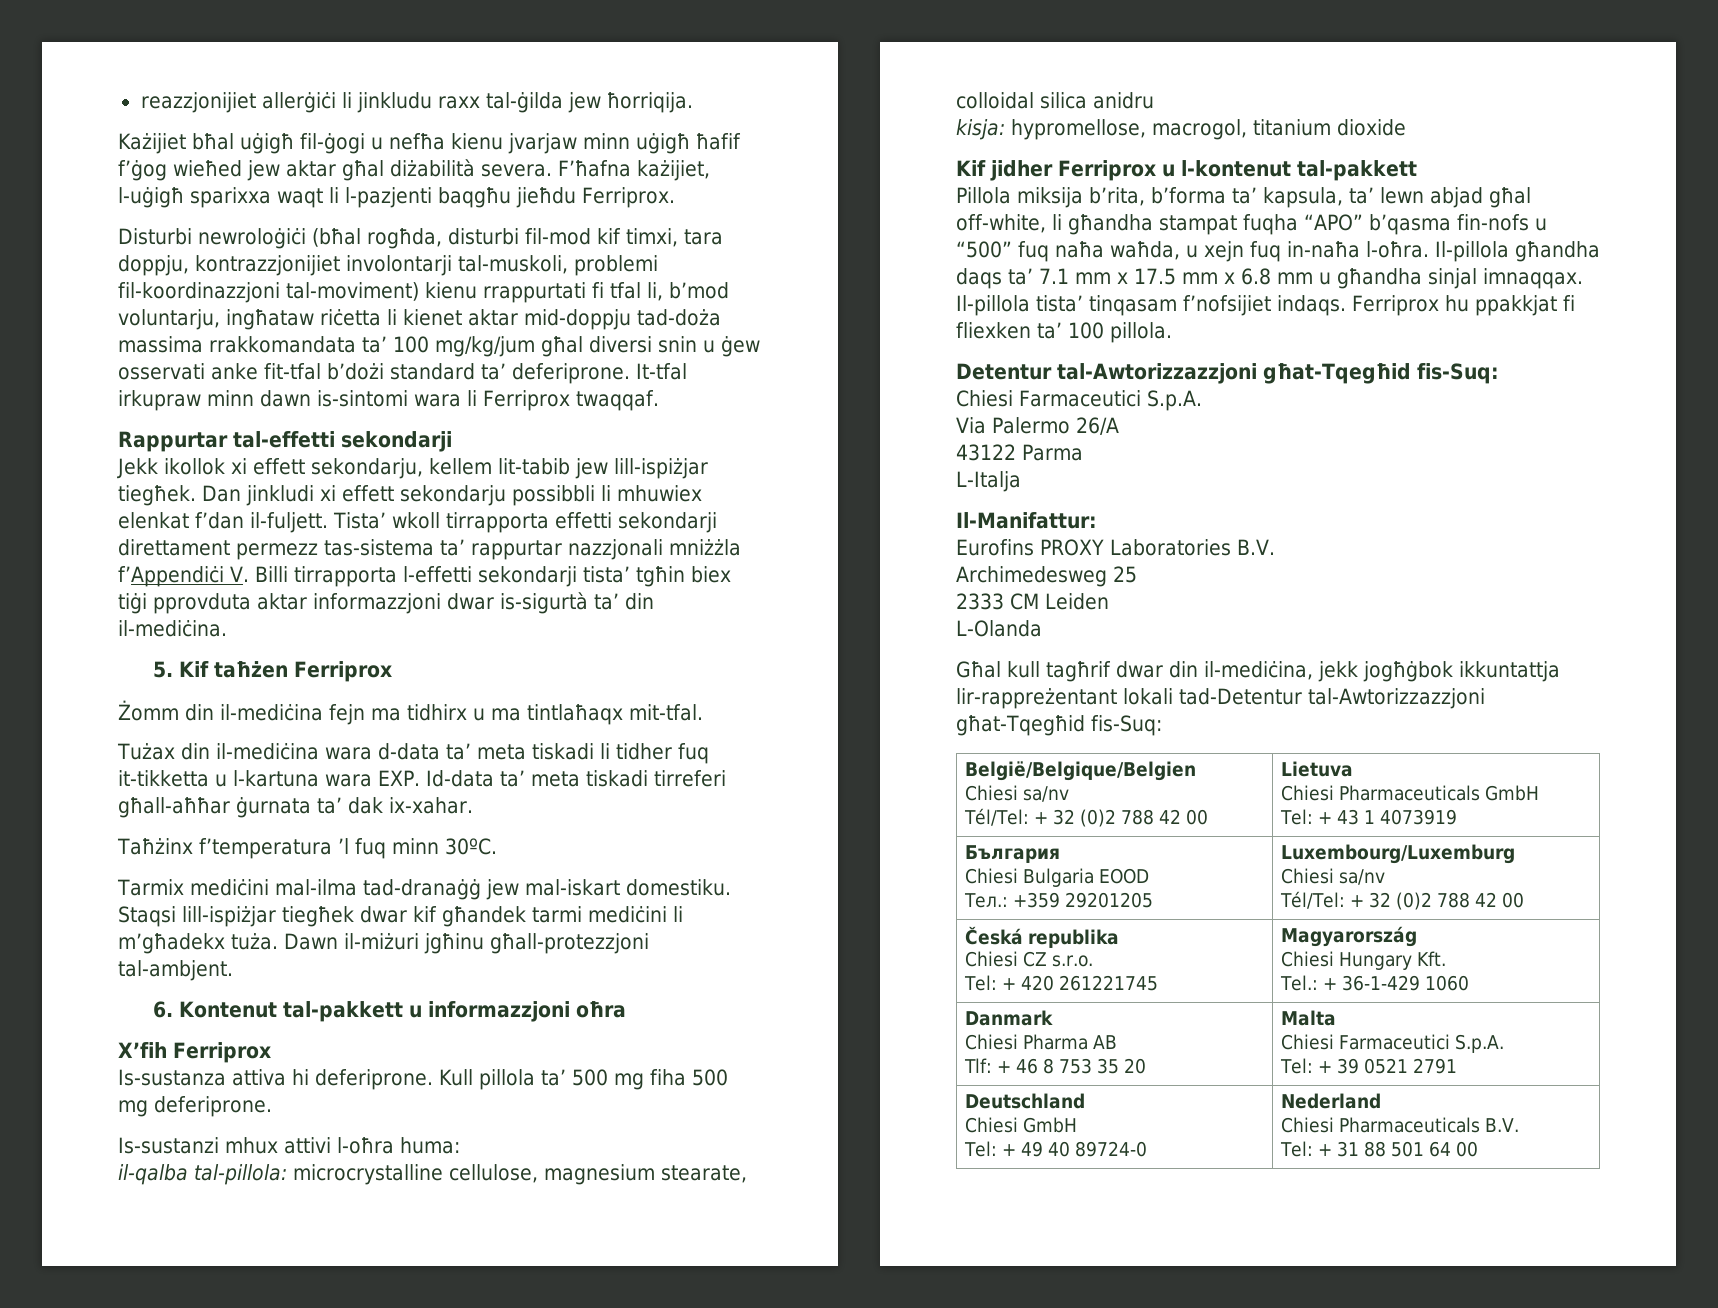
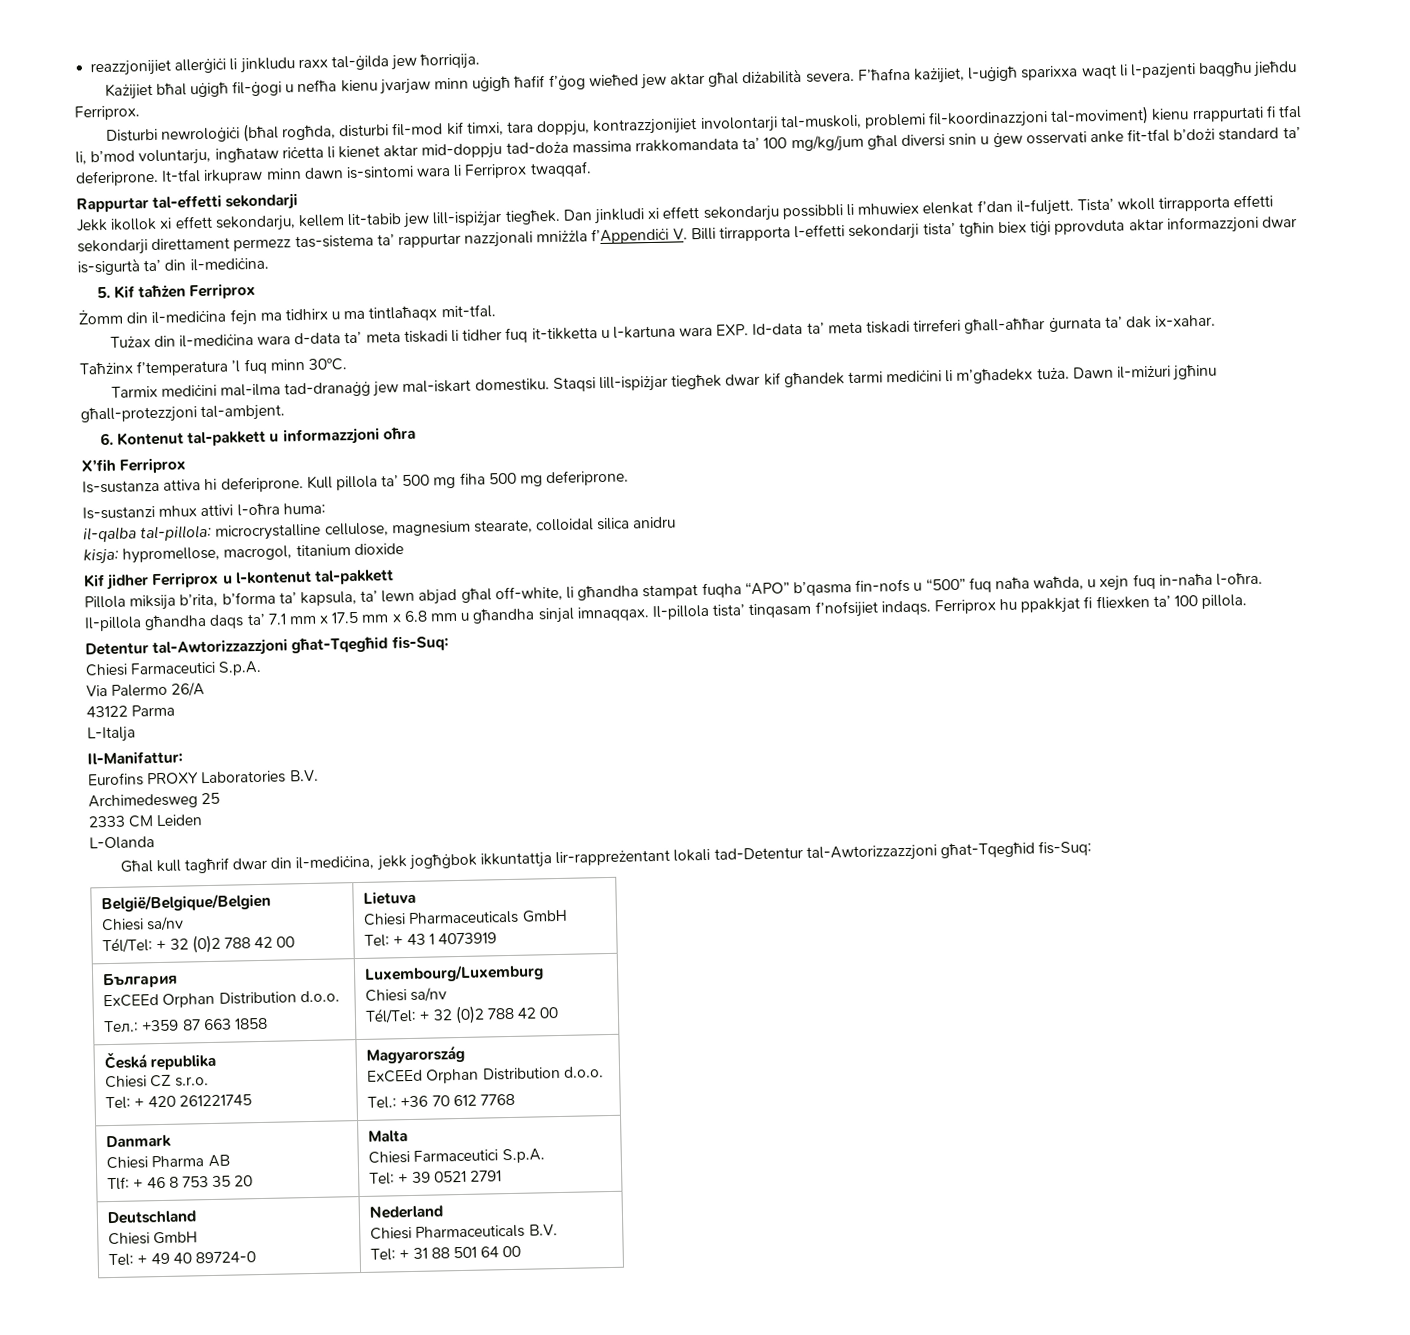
  България
- Chiesi Bulgaria EOOD
- Тел.: +359 29201205 | Luxembourg/Luxemburg
+ ExCEEd Orphan Distribution d.o.o.
+ Тел.: +359 87 663 1858 | Luxembourg/Luxemburg
  Česká republika
  Chiesi CZ s.r.o.
  Tel: + 420 261221745 | Magyarország
- Chiesi Hungary Kft.
- Tel.: + 36-1-429 1060
+ ExCEEd Orphan Distribution d.o.o.
+ Tel.: +36 70 612 7768

